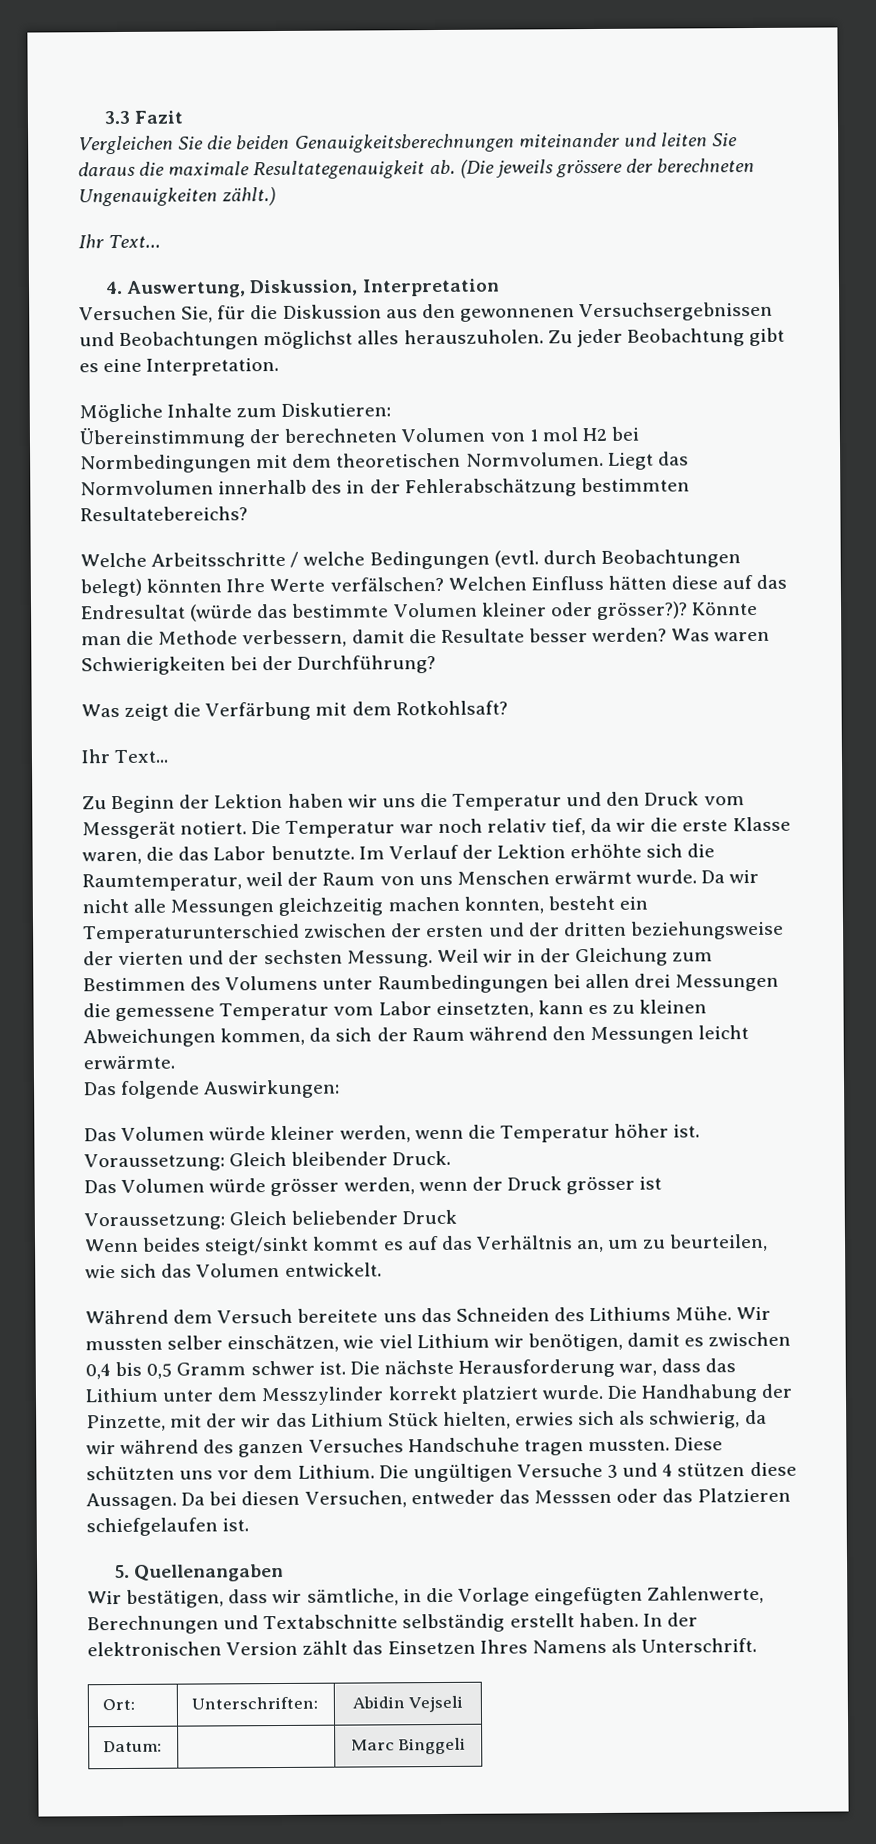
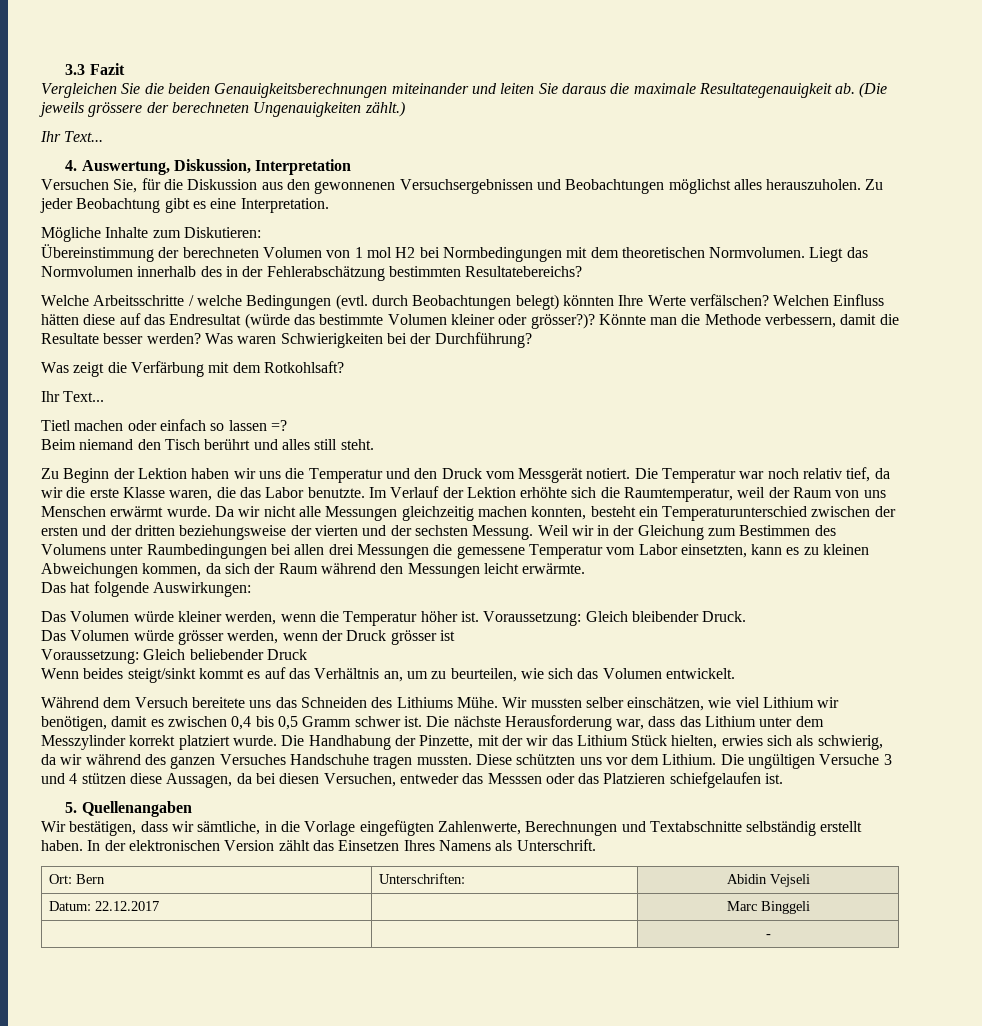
+ Tietl machen oder einfach so lassen =?
+ Beim niemand den Tisch berührt und alles still steht.
- Das folgende Auswirkungen:
+ Das hat folgende Auswirkungen:
- Die ungültigen Versuche 3 und 4 stützen diese Aussagen. Da bei diesen Versuchen, entweder das Messsen oder das Platzieren schiefgelaufen ist.
+ Die ungültigen Versuche 3 und 4 stützen diese Aussagen, da bei diesen Versuchen, entweder das Messsen oder das Platzieren schiefgelaufen ist.
- Ort: | Unterschriften: | Abidin Vejseli
+ Ort: Bern | Unterschriften: | Abidin Vejseli
- Datum: | | Marc Binggeli
+ Datum: 22.12.2017 | | Marc Binggeli
+ | | -

